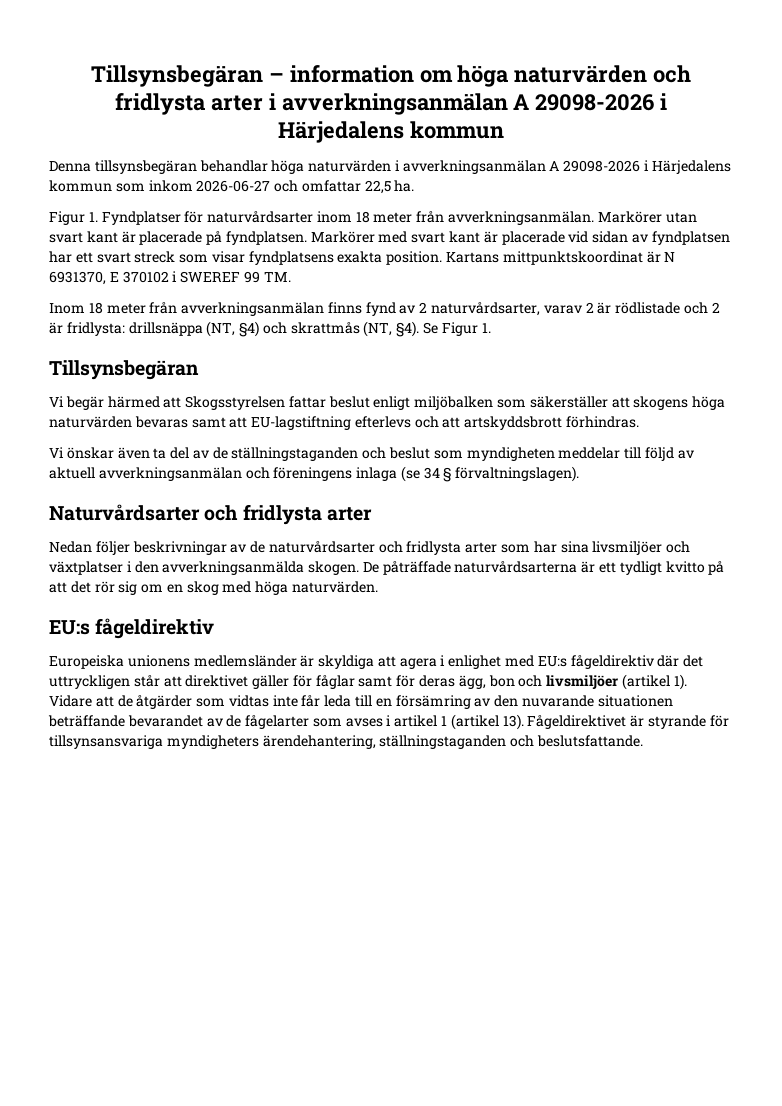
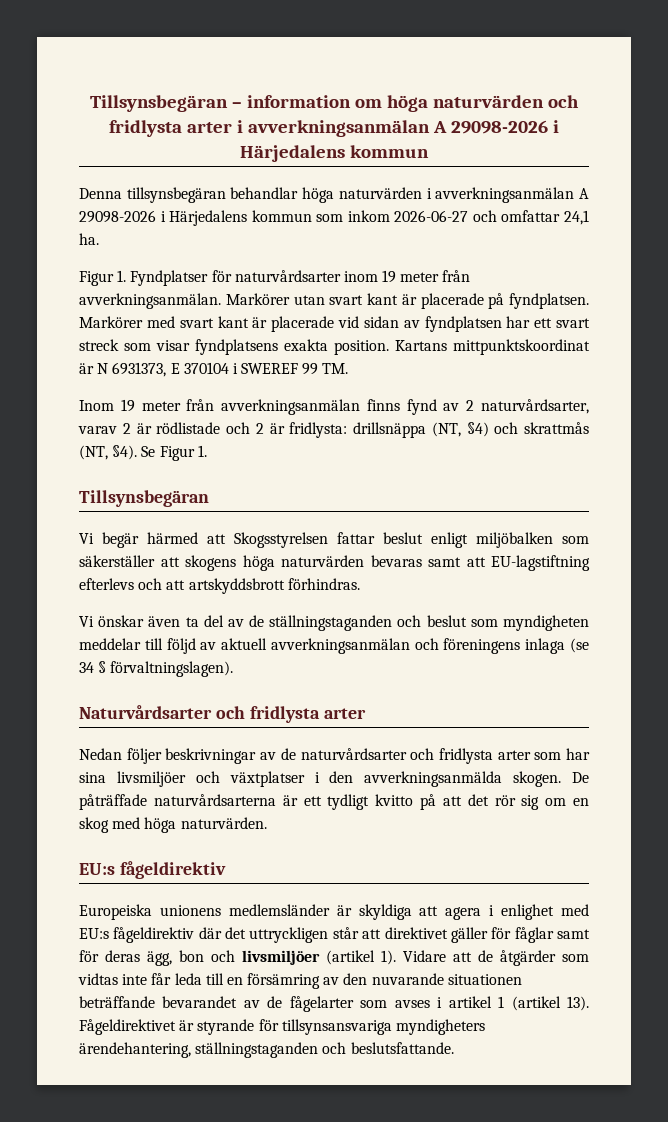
- Denna tillsynsbegäran behandlar höga naturvärden i avverkningsanmälan A 29098-2026 i Härjedalens kommun som inkom 2026-06-27 och omfattar 22,5 ha.
+ Denna tillsynsbegäran behandlar höga naturvärden i avverkningsanmälan A 29098-2026 i Härjedalens kommun som inkom 2026-06-27 och omfattar 24,1 ha.
- Figur 1. Fyndplatser för naturvårdsarter inom 18 meter från avverkningsanmälan.
+ Figur 1. Fyndplatser för naturvårdsarter inom 19 meter från avverkningsanmälan.
- Kartans mittpunktskoordinat är N 6931370, E 370102 i SWEREF 99 TM.
+ Kartans mittpunktskoordinat är N 6931373, E 370104 i SWEREF 99 TM.
- Inom 18 meter från avverkningsanmälan finns fynd av 2 naturvårdsarter, varav 2 är rödlistade och 2 är fridlysta: drillsnäppa (NT, §4) och skrattmås (NT, §4).
+ Inom 19 meter från avverkningsanmälan finns fynd av 2 naturvårdsarter, varav 2 är rödlistade och 2 är fridlysta: drillsnäppa (NT, §4) och skrattmås (NT, §4).

